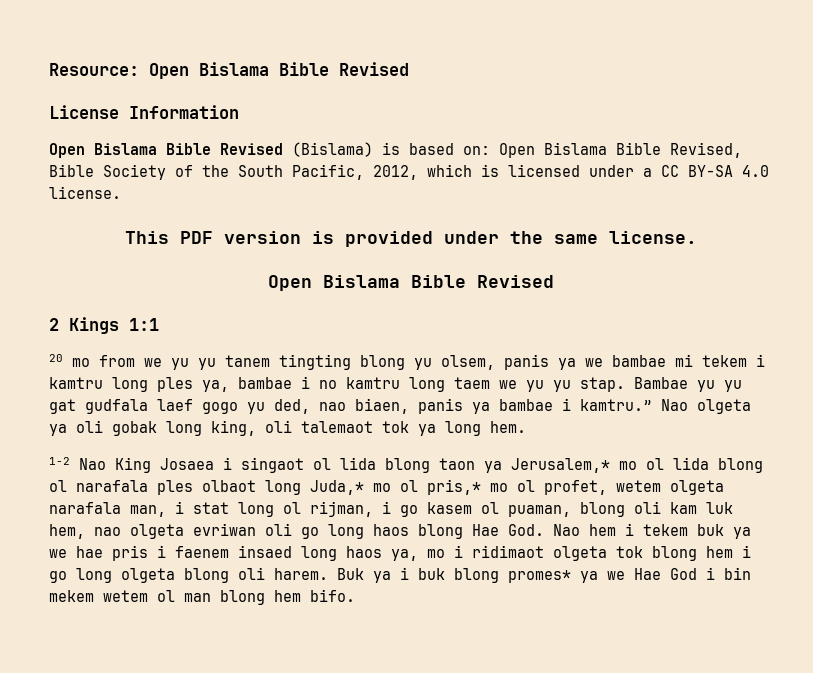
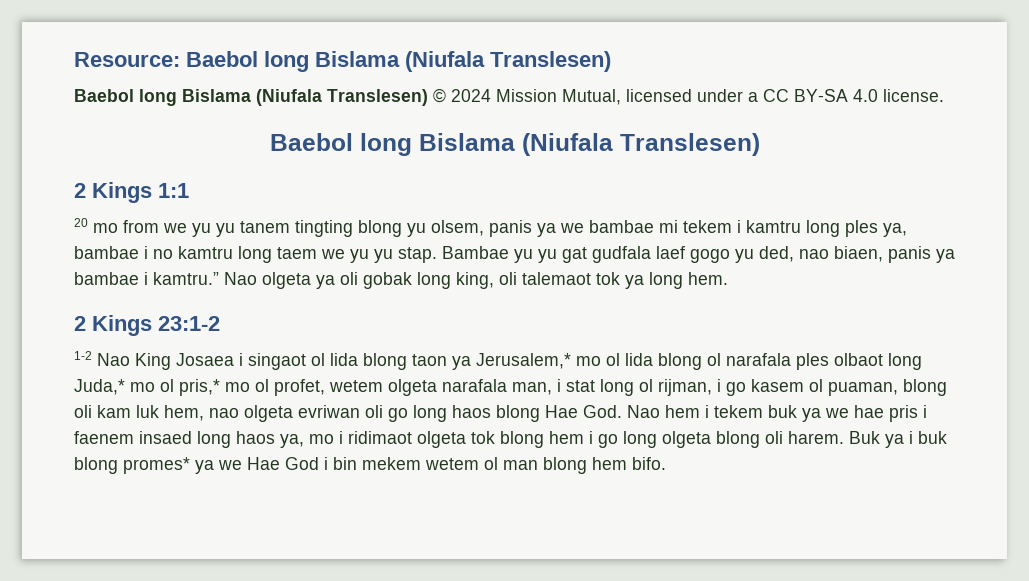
- Resource: Open Bislama Bible Revised
- License Information
- Open Bislama Bible Revised (Bislama) is based on: Open Bislama Bible Revised, Bible Society of the South Pacific, 2012, which is licensed under a CC BY-SA 4.0 license.
- This PDF version is provided under the same license.
- Open Bislama Bible Revised
+ Resource: Baebol long Bislama (Niufala Translesen)
+ Baebol long Bislama (Niufala Translesen) © 2024 Mission Mutual, licensed under a CC BY-SA 4.0 license.
+ Baebol long Bislama (Niufala Translesen)
+ 2 Kings 23:1-2

